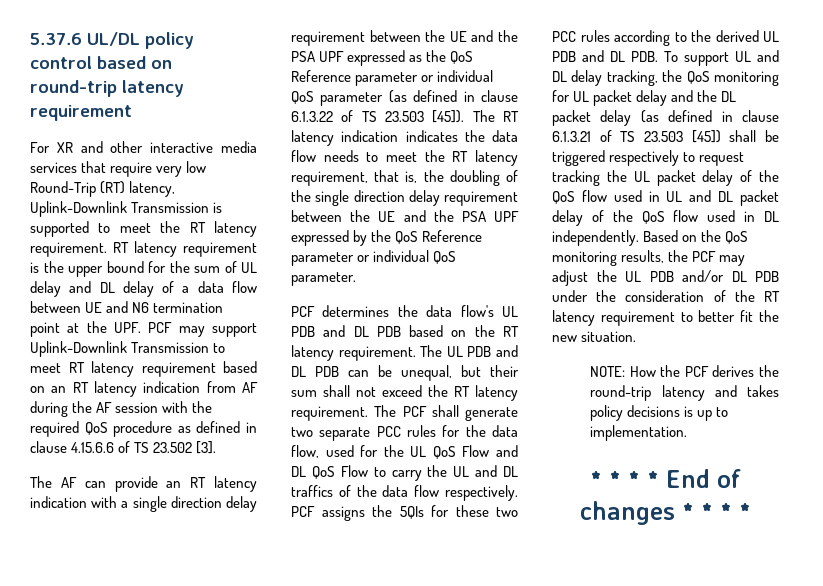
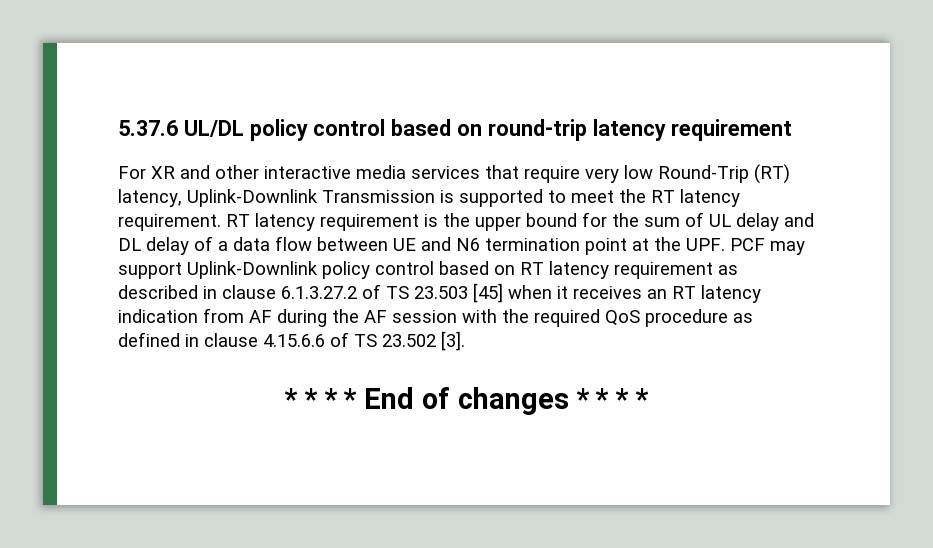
- RT latency requirement is the upper bound for the sum of UL delay and DL delay of a data flow between UE and N6 termination point at the UPF. PCF may support Uplink-Downlink Transmission to meet RT latency requirement based on an RT latency indication from AF during the AF session with the required QoS procedure as defined in clause 4.15.6.6 of TS 23.502 [3].
+ RT latency requirement is the upper bound for the sum of UL delay and DL delay of a data flow between UE and N6 termination point at the UPF. PCF may support Uplink-Downlink policy control based on RT latency requirement as described in clause 6.1.3.27.2 of TS 23.503 [45] when it receives an RT latency indication from AF during the AF session with the required QoS procedure as defined in clause 4.15.6.6 of TS 23.502 [3].
- The AF can provide an RT latency indication with a single direction delay requirement between the UE and the PSA UPF expressed as the QoS Reference parameter or individual QoS parameter (as defined in clause 6.1.3.22 of TS 23.503 [45]). The RT latency indication indicates the data flow needs to meet the RT latency requirement, that is, the doubling of the single direction delay requirement between the UE and the PSA UPF expressed by the QoS Reference parameter or individual QoS parameter.
- PCF determines the data flow's UL PDB and DL PDB based on the RT latency requirement. The UL PDB and DL PDB can be unequal, but their sum shall not exceed the RT latency requirement. The PCF shall generate two separate PCC rules for the data flow, used for the UL QoS Flow and DL QoS Flow to carry the UL and DL traffics of the data flow respectively. PCF assigns the 5QIs for these two PCC rules according to the derived UL PDB and DL PDB. To support UL and DL delay tracking, the QoS monitoring for UL packet delay and the DL packet delay (as defined in clause 6.1.3.21 of TS 23.503 [45]) shall be triggered respectively to request tracking the UL packet delay of the QoS flow used in UL and DL packet delay of the QoS flow used in DL independently. Based on the QoS monitoring results, the PCF may adjust the UL PDB and/or DL PDB under the consideration of the RT latency requirement to better fit the new situation.
- NOTE: How the PCF derives the round-trip latency and takes policy decisions is up to implementation.

